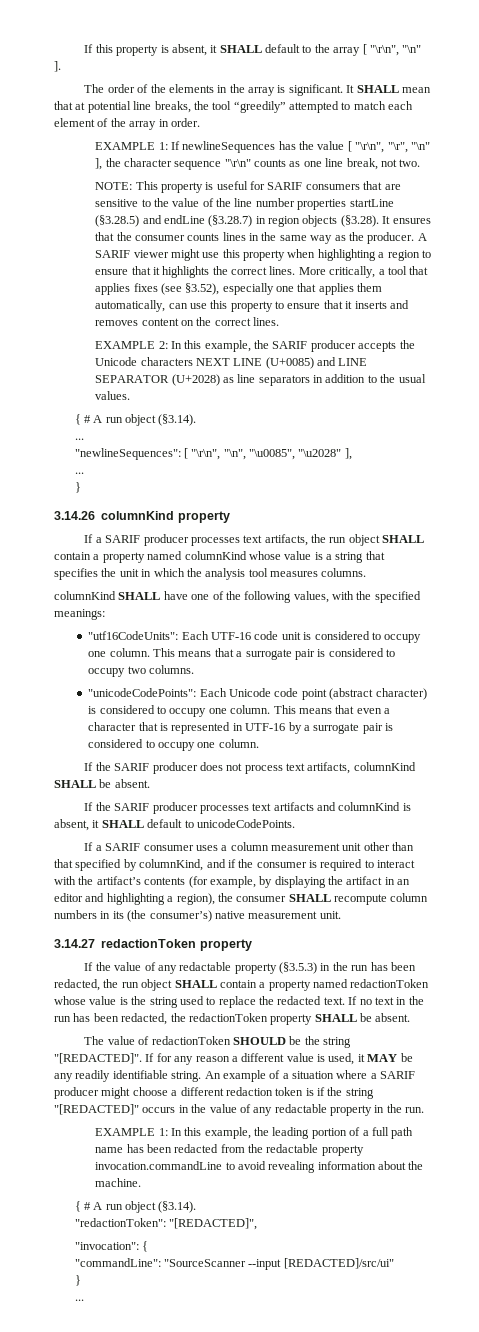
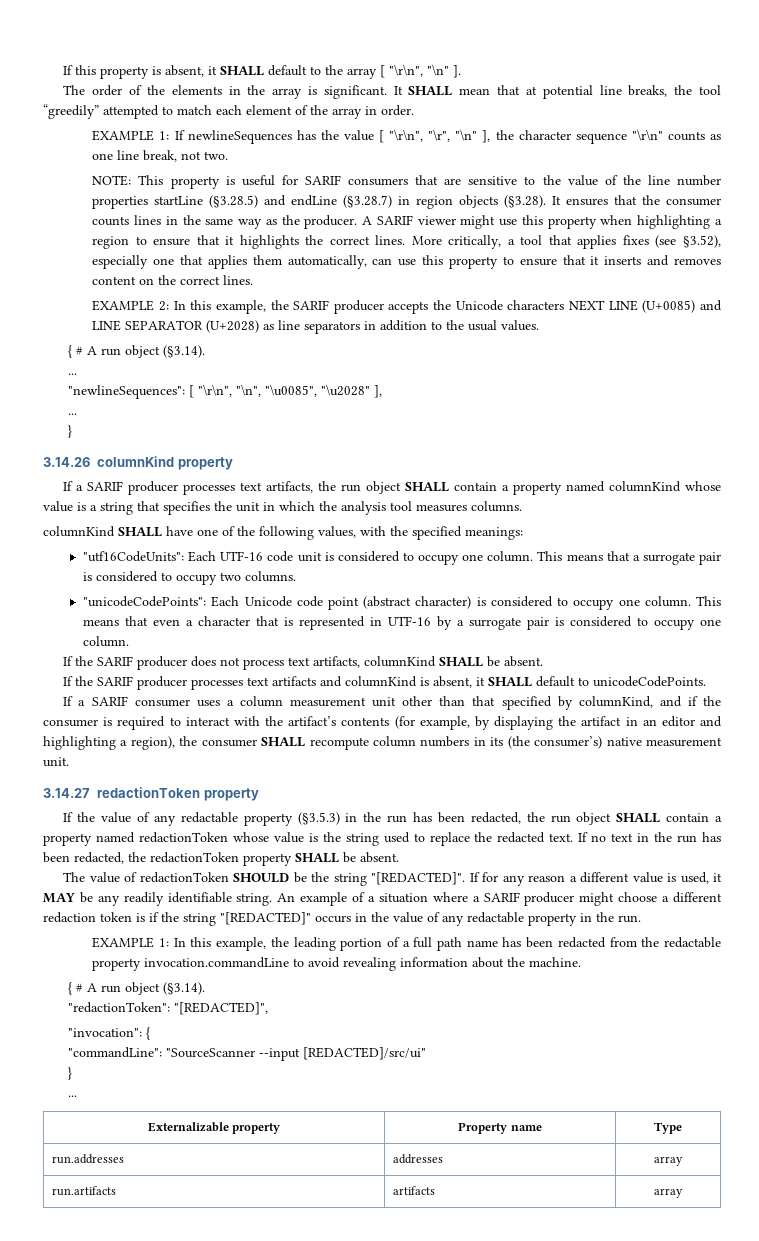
+ Externalizable property | Property name | Type
+ run.addresses | addresses | array
+ run.artifacts | artifacts | array

